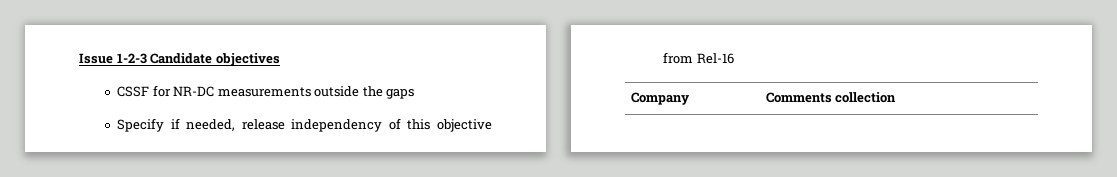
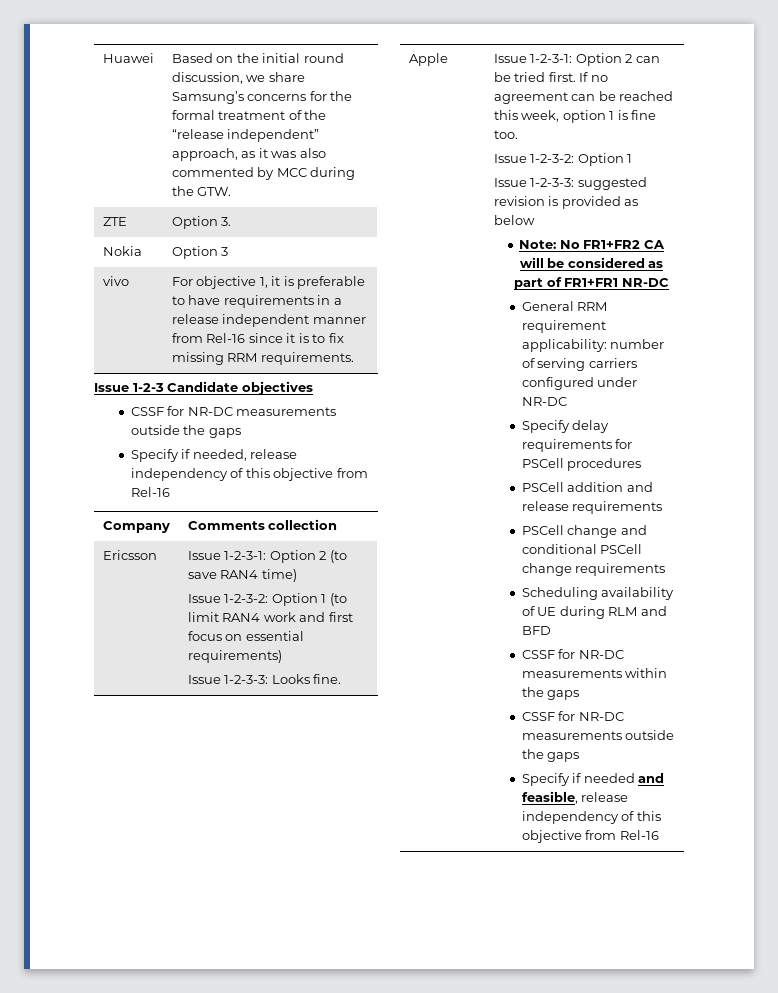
+ Huawei | Based on the initial round discussion, we share Samsung’s concerns for the formal treatment of the “release independent” approach, as it was also commented by MCC during the GTW.
+ ZTE | Option 3.
+ Nokia | Option 3
+ vivo | For objective 1, it is preferable to have requirements in a release independent manner from Rel-16 since it is to fix missing RRM requirements.
+ Ericsson | Issue 1-2-3-1: Option 2 (to save RAN4 time)
+ Issue 1-2-3-2: Option 1 (to limit RAN4 work and first focus on essential requirements)
+ Issue 1-2-3-3: Looks fine.
+ Apple | Issue 1-2-3-1: Option 2 can be tried first. If no agreement can be reached this week, option 1 is fine too.
+ Issue 1-2-3-2: Option 1
+ Issue 1-2-3-3: suggested revision is provided as below
+ Note: No FR1+FR2 CA will be considered as part of FR1+FR1 NR-DC
+ General RRM requirement applicability: number of serving carriers configured under NR-DC
+ Specify delay requirements for PSCell procedures
+ PSCell addition and release requirements
+ PSCell change and conditional PSCell change requirements
+ Scheduling availability of UE during RLM and BFD
+ CSSF for NR-DC measurements within the gaps
+ CSSF for NR-DC measurements outside the gaps
+ Specify if needed and feasible, release independency of this objective from Rel-16

